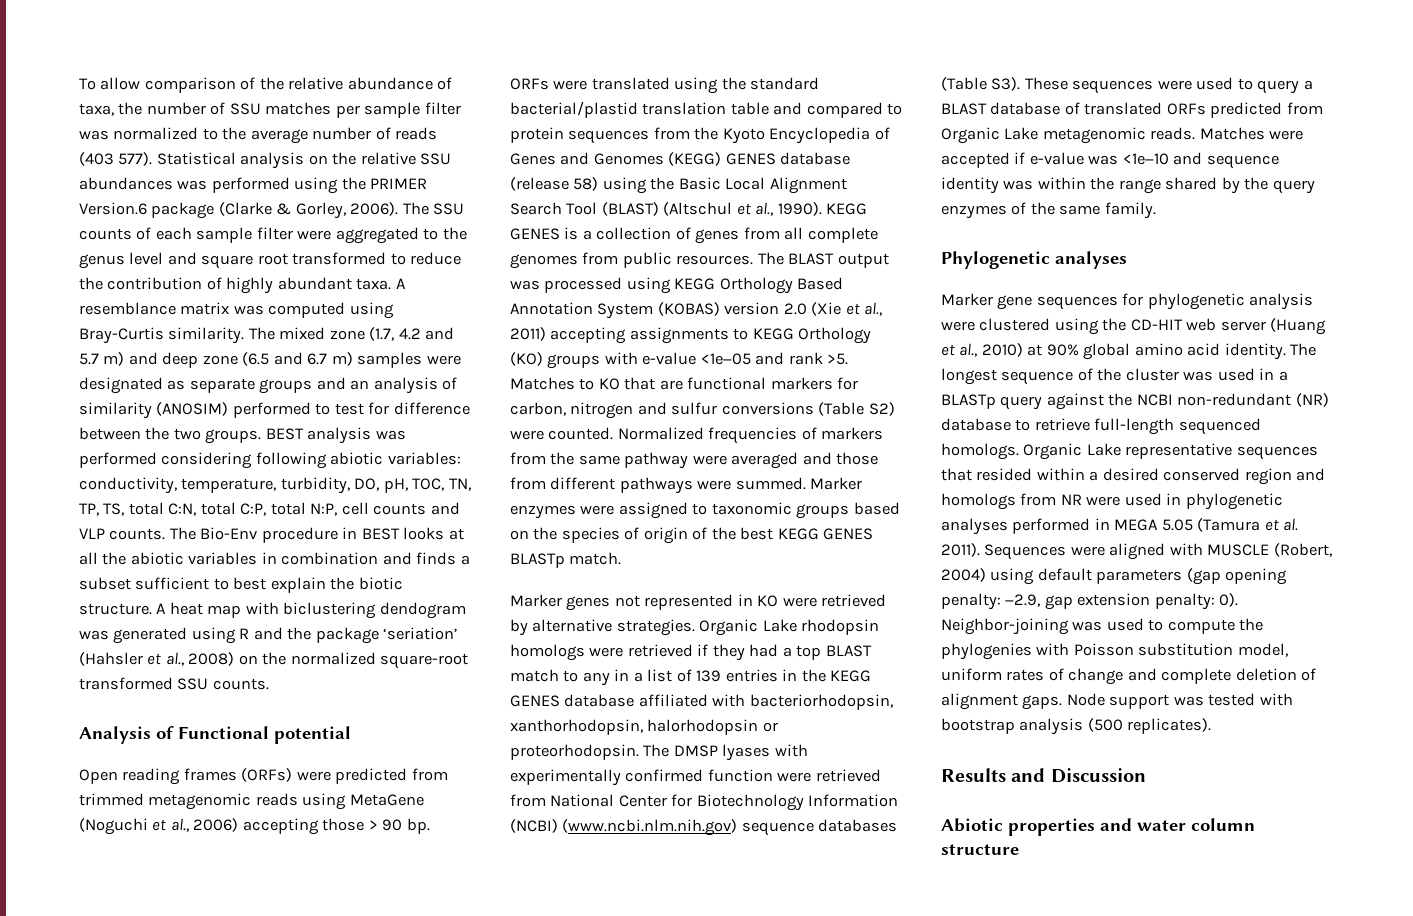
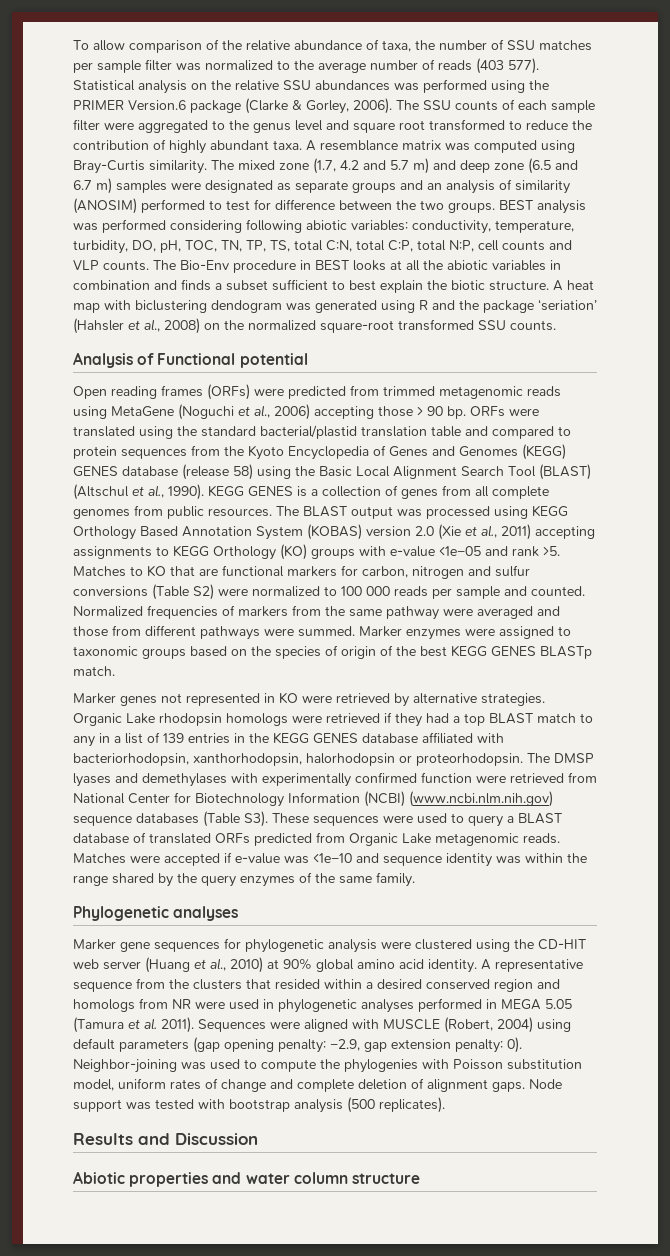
- Matches to KO that are functional markers for carbon, nitrogen and sulfur conversions (Table S2) were counted.
+ Matches to KO that are functional markers for carbon, nitrogen and sulfur conversions (Table S2) were normalized to 100 000 reads per sample and counted.
- The DMSP lyases with experimentally confirmed function were retrieved from National Center for Biotechnology Information (NCBI) (www.ncbi.nlm.nih.gov) sequence databases (Table S3). These sequences were used to query a BLAST database of translated ORFs predicted from Organic Lake metagenomic reads.
+ The DMSP lyases and demethylases with experimentally confirmed function were retrieved from National Center for Biotechnology Information (NCBI) (www.ncbi.nlm.nih.gov) sequence databases (Table S3). These sequences were used to query a BLAST database of translated ORFs predicted from Organic Lake metagenomic reads.
- The longest sequence of the cluster was used in a BLASTp query against the NCBI non-redundant (NR) database to retrieve full-length sequenced homologs. Organic Lake representative sequences that resided within a desired conserved region and homologs from NR were used in phylogenetic analyses performed in MEGA 5.05 (Tamura et al. 2011).
+ A representative sequence from the clusters that resided within a desired conserved region and homologs from NR were used in phylogenetic analyses performed in MEGA 5.05 (Tamura et al. 2011).

